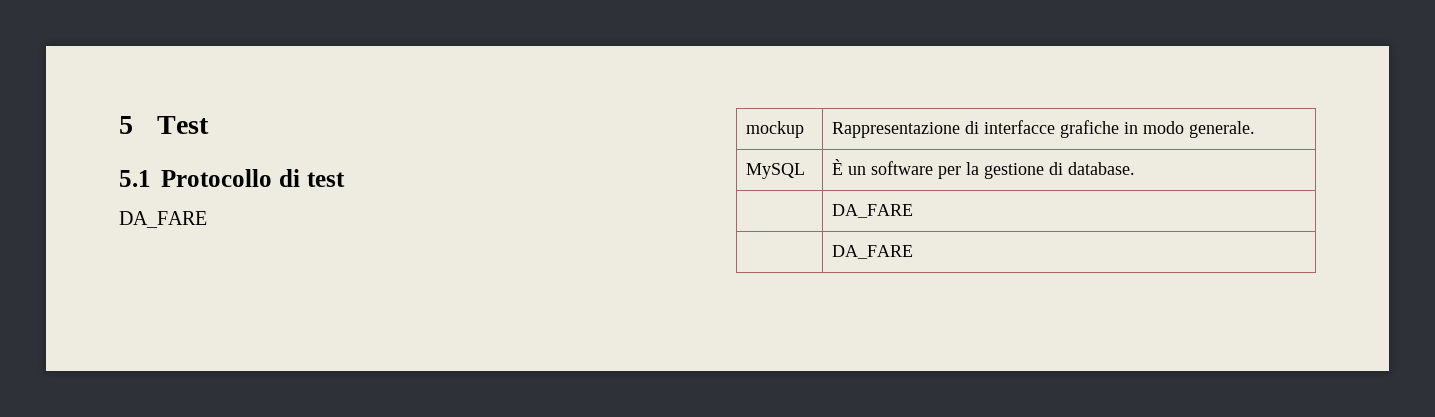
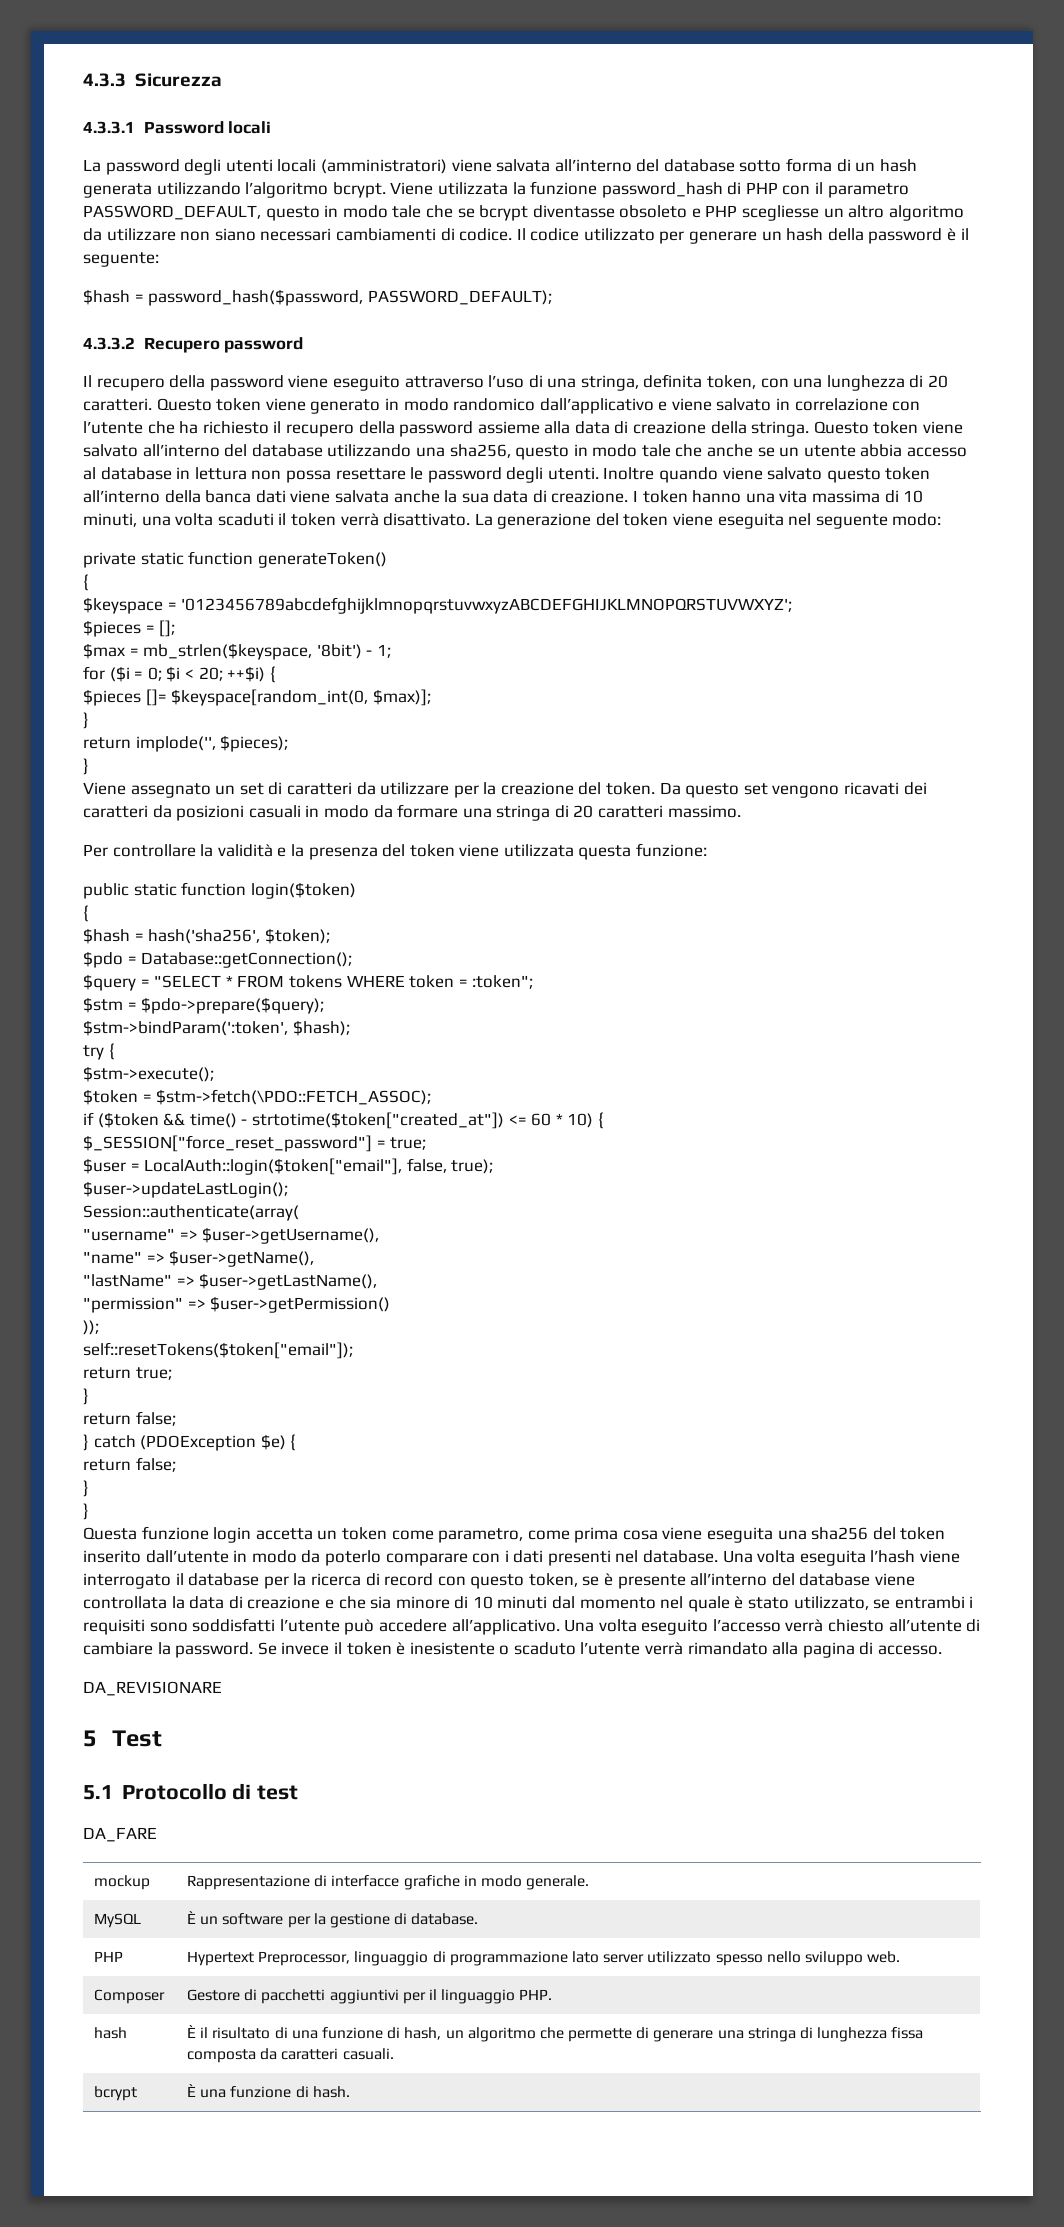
+ 4.3.3 Sicurezza
+ 4.3.3.1 Password locali
+ La password degli utenti locali (amministratori) viene salvata all’interno del database sotto forma di un hash generata utilizzando l’algoritmo bcrypt. Viene utilizzata la funzione password_hash di PHP con il parametro PASSWORD_DEFAULT, questo in modo tale che se bcrypt diventasse obsoleto e PHP scegliesse un altro algoritmo da utilizzare non siano necessari cambiamenti di codice. Il codice utilizzato per generare un hash della password è il seguente:
+ $hash = password_hash($password, PASSWORD_DEFAULT);
+ 4.3.3.2 Recupero password
+ Il recupero della password viene eseguito attraverso l’uso di una stringa, definita token, con una lunghezza di 20 caratteri. Questo token viene generato in modo randomico dall’applicativo e viene salvato in correlazione con l’utente che ha richiesto il recupero della password assieme alla data di creazione della stringa. Questo token viene salvato all’interno del database utilizzando una sha256, questo in modo tale che anche se un utente abbia accesso al database in lettura non possa resettare le password degli utenti. Inoltre quando viene salvato questo token all’interno della banca dati viene salvata anche la sua data di creazione. I token hanno una vita massima di 10 minuti, una volta scaduti il token verrà disattivato. La generazione del token viene eseguita nel seguente modo:
+ private static function generateToken()
+ {
+ $keyspace = '0123456789abcdefghijklmnopqrstuvwxyzABCDEFGHIJKLMNOPQRSTUVWXYZ';
+ $pieces = [];
+ $max = mb_strlen($keyspace, '8bit') - 1;
+ for ($i = 0; $i < 20; ++$i) {
+ $pieces []= $keyspace[random_int(0, $max)];
+ }
+ return implode('', $pieces);
+ }
+ Viene assegnato un set di caratteri da utilizzare per la creazione del token. Da questo set vengono ricavati dei caratteri da posizioni casuali in modo da formare una stringa di 20 caratteri massimo.
+ Per controllare la validità e la presenza del token viene utilizzata questa funzione:
+ public static function login($token)
+ {
+ $hash = hash('sha256', $token);
+ $pdo = Database::getConnection();
+ $query = "SELECT * FROM tokens WHERE token = :token";
+ $stm = $pdo->prepare($query);
+ $stm->bindParam(':token', $hash);
+ try {
+ $stm->execute();
+ $token = $stm->fetch(\PDO::FETCH_ASSOC);
+ if ($token && time() - strtotime($token["created_at"]) <= 60 * 10) {
+ $_SESSION["force_reset_password"] = true;
+ $user = LocalAuth::login($token["email"], false, true);
+ $user->updateLastLogin();
+ Session::authenticate(array(
+ "username" => $user->getUsername(),
+ "name" => $user->getName(),
+ "lastName" => $user->getLastName(),
+ "permission" => $user->getPermission()
+ ));
+ self::resetTokens($token["email"]);
+ return true;
+ }
+ return false;
+ } catch (PDOException $e) {
+ return false;
+ }
+ }
+ Questa funzione login accetta un token come parametro, come prima cosa viene eseguita una sha256 del token inserito dall’utente in modo da poterlo comparare con i dati presenti nel database. Una volta eseguita l’hash viene interrogato il database per la ricerca di record con questo token, se è presente all’interno del database viene controllata la data di creazione e che sia minore di 10 minuti dal momento nel quale è stato utilizzato, se entrambi i requisiti sono soddisfatti l’utente può accedere all’applicativo. Una volta eseguito l’accesso verrà chiesto all’utente di cambiare la password. Se invece il token è inesistente o scaduto l’utente verrà rimandato alla pagina di accesso.
+ DA_REVISIONARE
  MySQL | È un software per la gestione di database.
- | DA_FARE
- | DA_FARE
+ PHP | Hypertext Preprocessor, linguaggio di programmazione lato server utilizzato spesso nello sviluppo web.
+ Composer | Gestore di pacchetti aggiuntivi per il linguaggio PHP.
+ hash | È il risultato di una funzione di hash, un algoritmo che permette di generare una stringa di lunghezza fissa composta da caratteri casuali.
+ bcrypt | È una funzione di hash.

